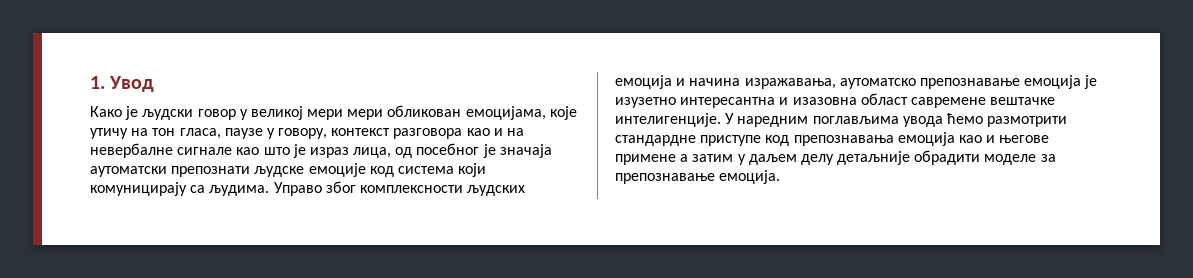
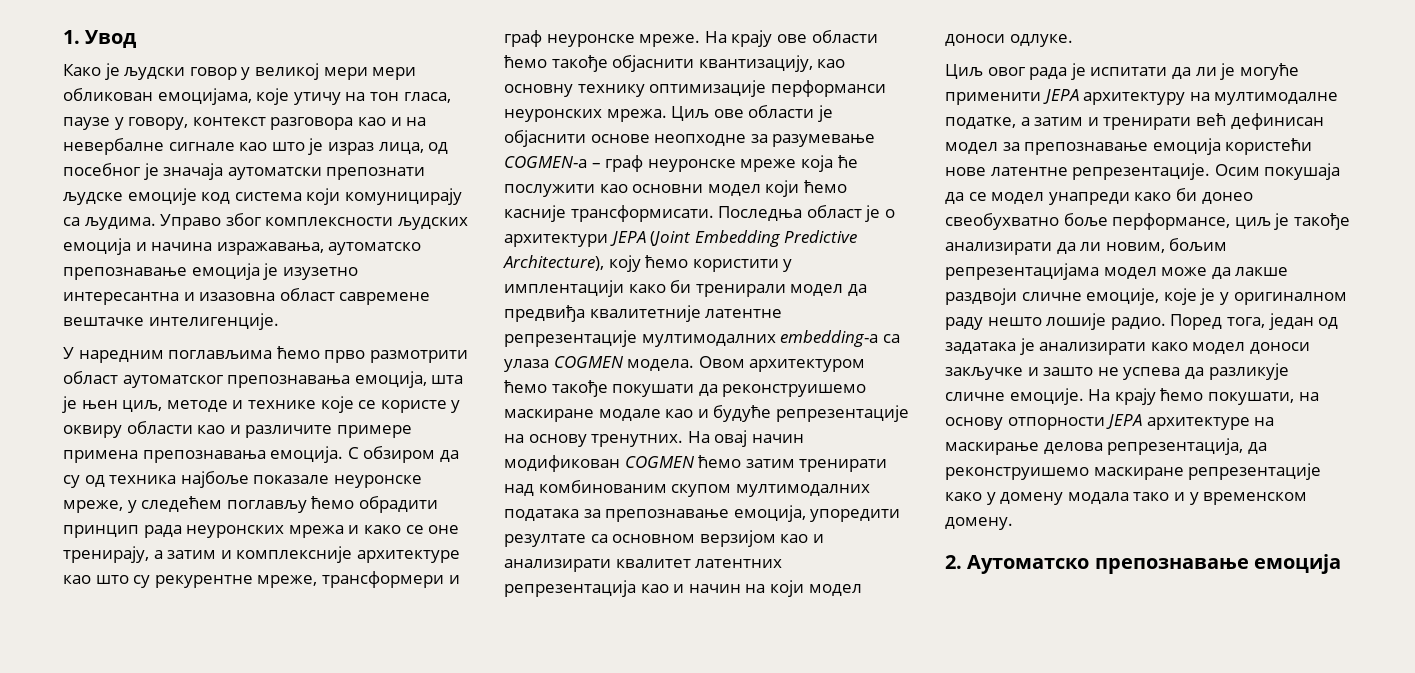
- Управо због комплексности људских емоција и начина изражавања, аутоматско препознавање емоција је изузетно интересантна и изазовна област савремене вештачке интелигенције. У наредним поглављима увода ћемо размотрити стандардне приступе код препознавања емоција као и његове примене а затим у даљем делу детаљније обрадити моделе за препознавање емоција.
+ Управо због комплексности људских емоција и начина изражавања, аутоматско препознавање емоција је изузетно интересантна и изазовна област савремене вештачке интелигенције.
+ У наредним поглављима ћемо прво размотрити област аутоматског препознавања емоција, шта је њен циљ, методе и технике које се користе у оквиру области као и различите примере примена препознавања емоција. С обзиром да су од техника најбоље показале неуронске мреже, у следећем поглављу ћемо обрадити принцип рада неуронских мрежа и како се оне тренирају, а затим и комплексније архитектуре као што су рекурентне мреже, трансформери и граф неуронске мреже. На крају ове области ћемо такође објаснити квантизацију, као основну технику оптимизације перформанси неуронских мрежа. Циљ ове области је објаснити основе неопходне за разумевање COGMEN-а – граф неуронске мреже која ће послужити као основни модел који ћемо касније трансформисати. Последња област је о архитектури JEPA (Joint Embedding Predictive Architecture), коју ћемо користити у имплентацији како би тренирали модел да предвиђа квалитетније латентне репрезентације мултимодалних embedding-а са улаза COGMEN модела. Овом архитектуром ћемо такође покушати да реконструишемо маскиране модале као и будуће репрезентације на основу тренутних. На овај начин модификован COGMEN ћемо затим тренирати над комбинованим скупом мултимодалних података за препознавање емоција, упоредити резултате са основном верзијом као и анализирати квалитет латентних репрезентација као и начин на који модел доноси одлуке.
+ Циљ овог рада је испитати да ли је могуће применити JEPA архитектуру на мултимодалне податке, а затим и тренирати већ дефинисан модел за препознавање емоција користећи нове латентне репрезентације. Осим покушаја да се модел унапреди како би донео свеобухватно боље перформансе, циљ је такође анализирати да ли новим, бољим репрезентацијама модел може да лакше раздвоји сличне емоције, које је у оригиналном раду нешто лошије радио. Поред тога, један од задатака је анализирати како модел доноси закључке и зашто не успева да разликује сличне емоције. На крају ћемо покушати, на основу отпорности JEPA архитектуре на маскирање делова репрезентација, да реконструишемо маскиране репрезентације како у домену модала тако и у временском домену.
+ 2. Аутоматско препознавање емоција

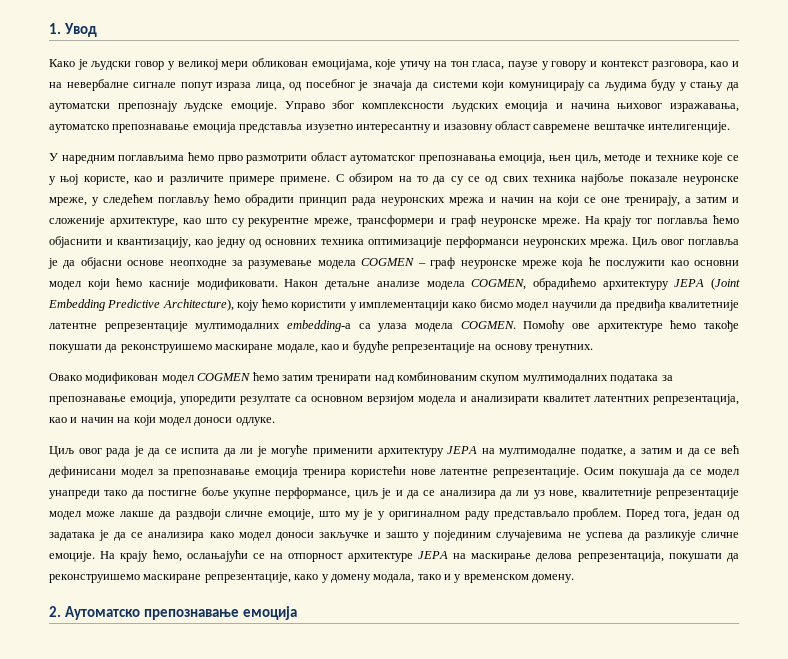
- Како је људски говор у великој мери мери обликован емоцијама, које утичу на тон гласа, паузе у говору, контекст разговора као и на невербалне сигнале као што је израз лица, од посебног је значаја аутоматски препознати људске емоције код система који комуницирају са људима.
+ Како је људски говор у великој мери обликован емоцијама, које утичу на тон гласа, паузе у говору и контекст разговора, као и на невербалне сигнале попут израза лица, од посебног је значаја да системи који комуницирају са људима буду у стању да аутоматски препознају људске емоције.
- Управо због комплексности људских емоција и начина изражавања, аутоматско препознавање емоција је изузетно интересантна и изазовна област савремене вештачке интелигенције.
+ Управо због комплексности људских емоција и начина њиховог изражавања, аутоматско препознавање емоција представља изузетно интересантну и изазовну област савремене вештачке интелигенције.
- У наредним поглављима ћемо прво размотрити област аутоматског препознавања емоција, шта је њен циљ, методе и технике које се користе у оквиру области као и различите примере примена препознавања емоција. С обзиром да су од техника најбоље показале неуронске мреже, у следећем поглављу ћемо обрадити принцип рада неуронских мрежа и како се оне тренирају, а затим и комплексније архитектуре као што су рекурентне мреже, трансформери и граф неуронске мреже.
+ У наредним поглављима ћемо прво размотрити област аутоматског препознавања емоција, њен циљ, методе и технике које се у њој користе, као и различите примере примене. С обзиром на то да су се од свих техника најбоље показале неуронске мреже, у следећем поглављу ћемо обрадити принцип рада неуронских мрежа и начин на који се оне тренирају, а затим и сложеније архитектуре, као што су рекурентне мреже, трансформери и граф неуронске мреже.
- На крају ове области ћемо такође објаснити квантизацију, као основну технику оптимизације перформанси неуронских мрежа.
+ На крају тог поглавља ћемо објаснити и квантизацију, као једну од основних техника оптимизације перформанси неуронских мрежа.
- Циљ ове области је објаснити основе неопходне за разумевање COGMEN-а – граф неуронске мреже која ће послужити као основни модел који ћемо касније трансформисати. Последња област је о архитектури JEPA (Joint Embedding Predictive Architecture), коју ћемо користити у имплентацији како би тренирали модел да предвиђа квалитетније латентне репрезентације мултимодалних embedding-а са улаза COGMEN модела. Овом архитектуром ћемо такође покушати да реконструишемо маскиране модале као и будуће репрезентације на основу тренутних. На овај начин модификован COGMEN ћемо затим тренирати над комбинованим скупом мултимодалних података за препознавање емоција, упоредити резултате са основном верзијом као и анализирати квалитет латентних репрезентација као и начин на који модел доноси одлуке.
+ Циљ овог поглавља је да објасни основе неопходне за разумевање модела COGMEN – граф неуронске мреже која ће послужити као основни модел који ћемо касније модификовати. Након детаљне анализе модела COGMEN, обрадићемо архитектуру JEPA (Joint Embedding Predictive Architecture), коју ћемо користити у имплементацији како бисмо модел научили да предвиђа квалитетније латентне репрезентације мултимодалних embedding-а са улаза модела COGMEN. Помоћу ове архитектуре ћемо такође покушати да реконструишемо маскиране модале, као и будуће репрезентације на основу тренутних.
+ Овако модификован модел COGMEN ћемо затим тренирати над комбинованим скупом мултимодалних података за препознавање емоција, упоредити резултате са основном верзијом модела и анализирати квалитет латентних репрезентација, као и начин на који модел доноси одлуке.
- Циљ овог рада је испитати да ли је могуће применити JEPA архитектуру на мултимодалне податке, а затим и тренирати већ дефинисан модел за препознавање емоција користећи нове латентне репрезентације.
+ Циљ овог рада је да се испита да ли је могуће применити архитектуру JEPA на мултимодалне податке, а затим и да се већ дефинисани модел за препознавање емоција тренира користећи нове латентне репрезентације.
- Осим покушаја да се модел унапреди како би донео свеобухватно боље перформансе, циљ је такође анализирати да ли новим, бољим репрезентацијама модел може да лакше раздвоји сличне емоције, које је у оригиналном раду нешто лошије радио.
+ Осим покушаја да се модел унапреди тако да постигне боље укупне перформансе, циљ је и да се анализира да ли уз нове, квалитетније репрезентације модел може лакше да раздвоји сличне емоције, што му је у оригиналном раду представљало проблем.
- Поред тога, један од задатака је анализирати како модел доноси закључке и зашто не успева да разликује сличне емоције.
+ Поред тога, један од задатака је да се анализира како модел доноси закључке и зашто у појединим случајевима не успева да разликује сличне емоције.
- На крају ћемо покушати, на основу отпорности JEPA архитектуре на маскирање делова репрезентација, да реконструишемо маскиране репрезентације како у домену модала тако и у временском домену.
+ На крају ћемо, ослањајући се на отпорност архитектуре JEPA на маскирање делова репрезентација, покушати да реконструишемо маскиране репрезентације, како у домену модала, тако и у временском домену.

